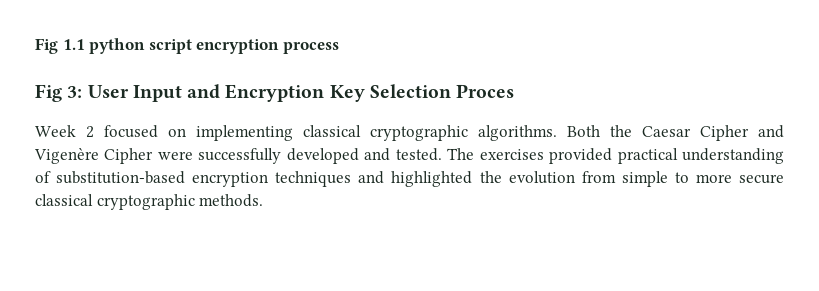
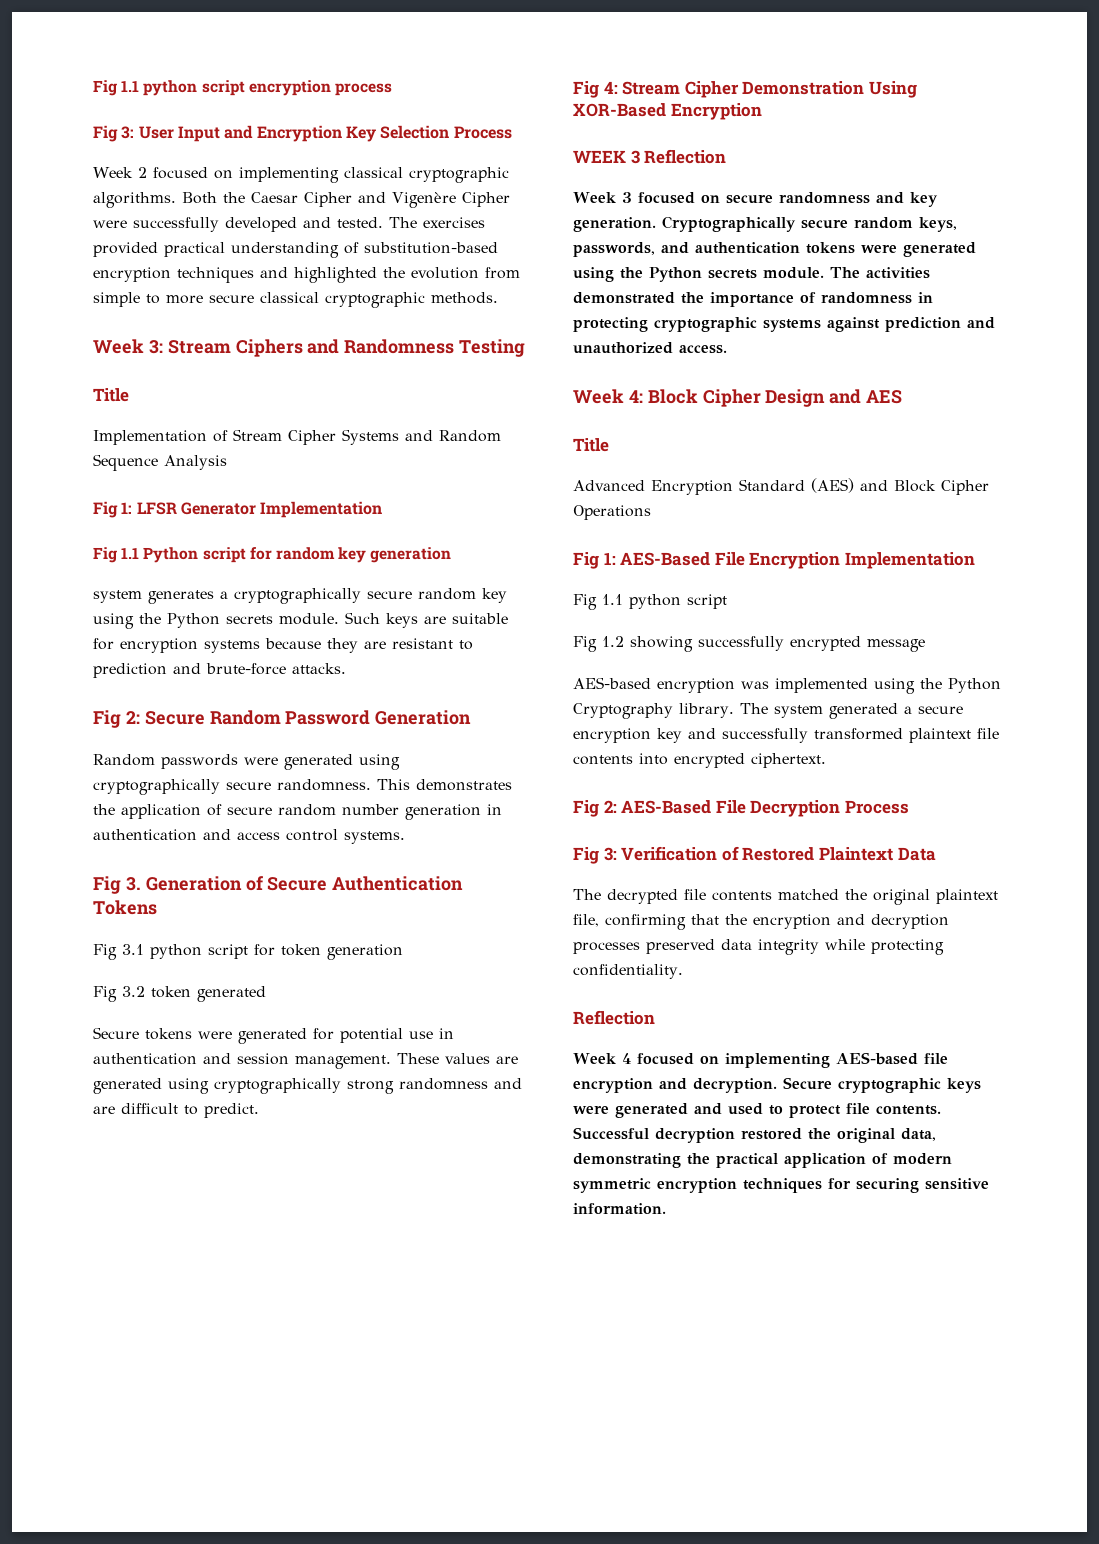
- Fig 3: User Input and Encryption Key Selection Proces
+ Fig 3: User Input and Encryption Key Selection Process
+ Week 3: Stream Ciphers and Randomness Testing
+ Title
+ Implementation of Stream Cipher Systems and Random Sequence Analysis
+ Fig 1: LFSR Generator Implementation
+ Fig 1.1 Python script for random key generation
+ system generates a cryptographically secure random key using the Python secrets module. Such keys are suitable for encryption systems because they are resistant to prediction and brute-force attacks.
+ Fig 2: Secure Random Password Generation
+ Random passwords were generated using cryptographically secure randomness. This demonstrates the application of secure random number generation in authentication and access control systems.
+ Fig 3. Generation of Secure Authentication Tokens
+ Fig 3.1 python script for token generation
+ Fig 3.2 token generated
+ Secure tokens were generated for potential use in authentication and session management. These values are generated using cryptographically strong randomness and are difficult to predict.
+ Fig 4: Stream Cipher Demonstration Using XOR-Based Encryption
+ WEEK 3 Reflection
+ Week 3 focused on secure randomness and key generation. Cryptographically secure random keys, passwords, and authentication tokens were generated using the Python secrets module. The activities demonstrated the importance of randomness in protecting cryptographic systems against prediction and unauthorized access.
+ Week 4: Block Cipher Design and AES
+ Title
+ Advanced Encryption Standard (AES) and Block Cipher Operations
+ Fig 1: AES-Based File Encryption Implementation
+ Fig 1.1 python script
+ Fig 1.2 showing successfully encrypted message
+ AES-based encryption was implemented using the Python Cryptography library. The system generated a secure encryption key and successfully transformed plaintext file contents into encrypted ciphertext.
+ Fig 2: AES-Based File Decryption Process
+ Fig 3: Verification of Restored Plaintext Data
+ The decrypted file contents matched the original plaintext file, confirming that the encryption and decryption processes preserved data integrity while protecting confidentiality.
+ Reflection
+ Week 4 focused on implementing AES-based file encryption and decryption. Secure cryptographic keys were generated and used to protect file contents. Successful decryption restored the original data, demonstrating the practical application of modern symmetric encryption techniques for securing sensitive information.

